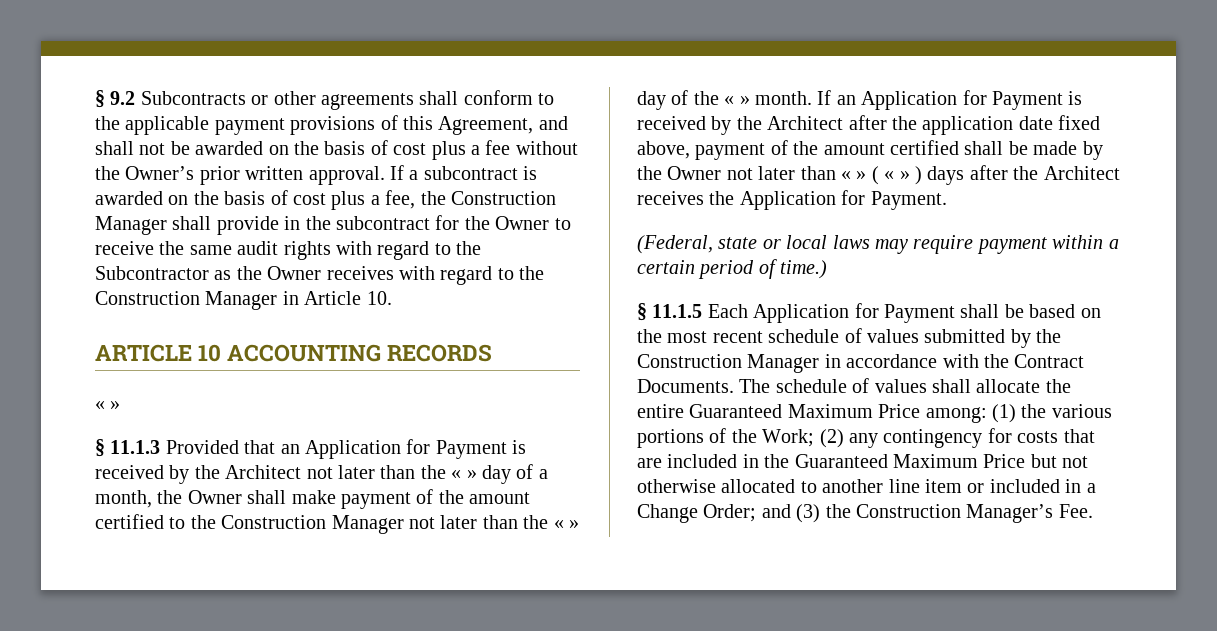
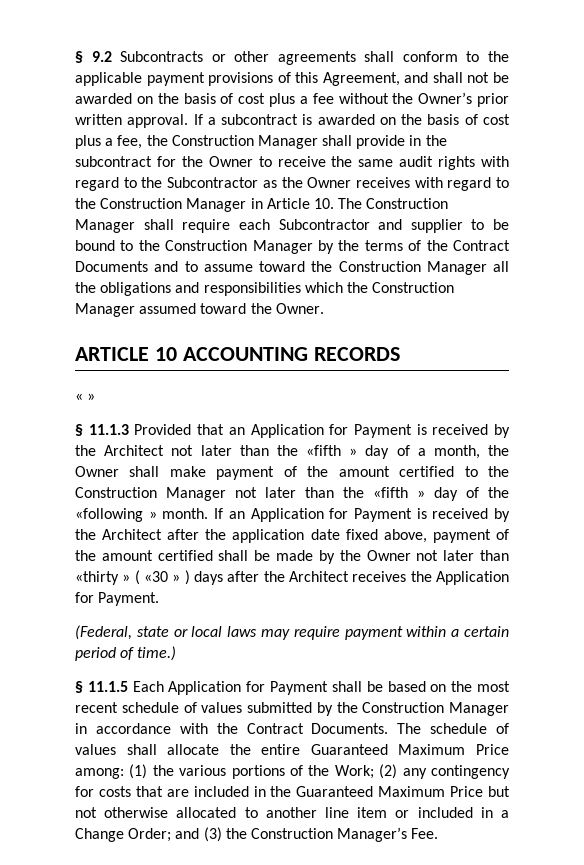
- If a subcontract is awarded on the basis of cost plus a fee, the Construction Manager shall provide in the subcontract for the Owner to receive the same audit rights with regard to the Subcontractor as the Owner receives with regard to the Construction Manager in Article 10.
+ If a subcontract is awarded on the basis of cost plus a fee, the Construction Manager shall provide in the subcontract for the Owner to receive the same audit rights with regard to the Subcontractor as the Owner receives with regard to the Construction Manager in Article 10. The Construction Manager shall require each Subcontractor and supplier to be bound to the Construction Manager by the terms of the Contract Documents and to assume toward the Construction Manager all the obligations and responsibilities which the Construction Manager assumed toward the Owner.
- § 11.1.3 Provided that an Application for Payment is received by the Architect not later than the « » day of a month, the Owner shall make payment of the amount certified to the Construction Manager not later than the « » day of the « » month.
+ § 11.1.3 Provided that an Application for Payment is received by the Architect not later than the «fifth » day of a month, the Owner shall make payment of the amount certified to the Construction Manager not later than the «fifth » day of the «following » month.
- If an Application for Payment is received by the Architect after the application date fixed above, payment of the amount certified shall be made by the Owner not later than « » ( « » ) days after the Architect receives the Application for Payment.
+ If an Application for Payment is received by the Architect after the application date fixed above, payment of the amount certified shall be made by the Owner not later than «thirty » ( «30 » ) days after the Architect receives the Application for Payment.

